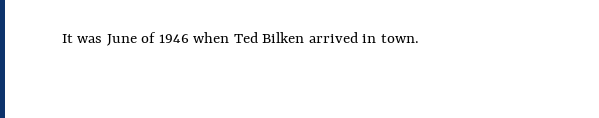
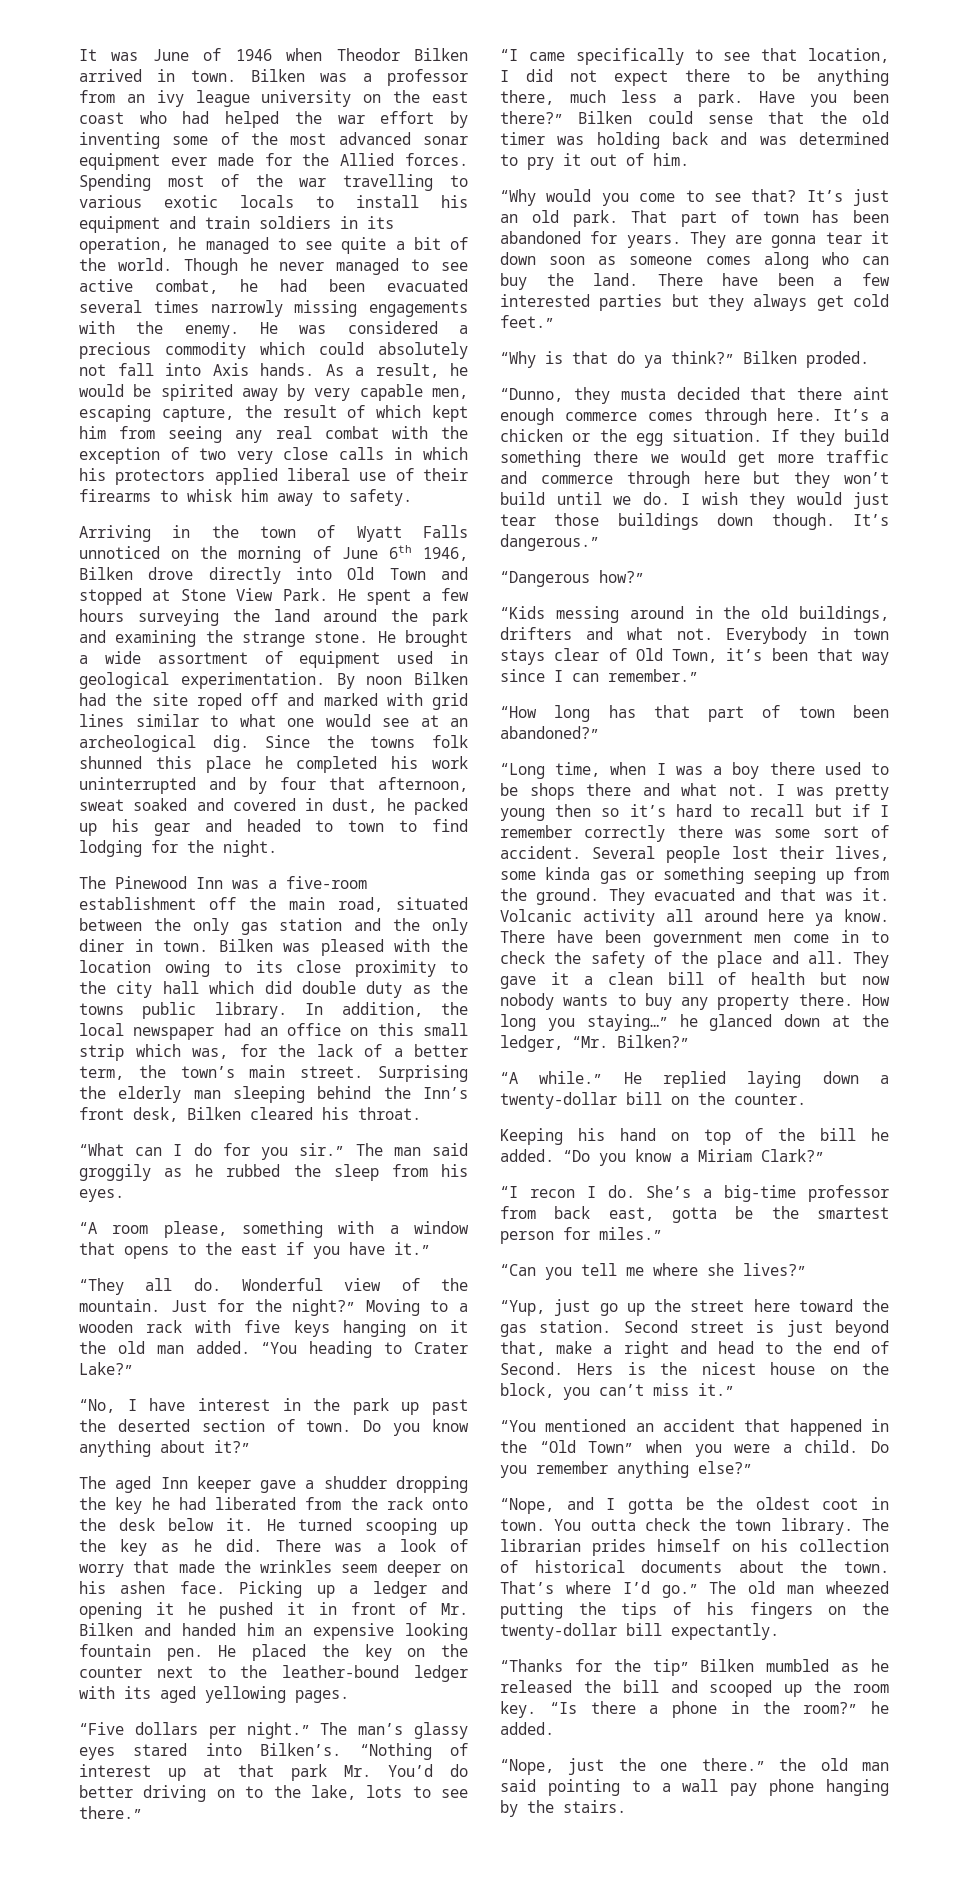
- It was June of 1946 when Ted Bilken arrived in town.
+ It was June of 1946 when Theodor Bilken arrived in town.
+ Bilken was a professor from an ivy league university on the east coast who had helped the war effort by inventing some of the most advanced sonar equipment ever made for the Allied forces. Spending most of the war travelling to various exotic locals to install his equipment and train soldiers in its operation, he managed to see quite a bit of the world. Though he never managed to see active combat, he had been evacuated several times narrowly missing engagements with the enemy. He was considered a precious commodity which could absolutely not fall into Axis hands. As a result, he would be spirited away by very capable men, escaping capture, the result of which kept him from seeing any real combat with the exception of two very close calls in which his protectors applied liberal use of their firearms to whisk him away to safety.
+ Arriving in the town of Wyatt Falls unnoticed on the morning of June 6th 1946, Bilken drove directly into Old Town and stopped at Stone View Park. He spent a few hours surveying the land around the park and examining the strange stone. He brought a wide assortment of equipment used in geological experimentation. By noon Bilken had the site roped off and marked with grid lines similar to what one would see at an archeological dig. Since the towns folk shunned this place he completed his work uninterrupted and by four that afternoon, sweat soaked and covered in dust, he packed up his gear and headed to town to find lodging for the night.
+ The Pinewood Inn was a five-room establishment off the main road, situated between the only gas station and the only diner in town. Bilken was pleased with the location owing to its close proximity to the city hall which did double duty as the towns public library. In addition, the local newspaper had an office on this small strip which was, for the lack of a better term, the town’s main street. Surprising the elderly man sleeping behind the Inn’s front desk, Bilken cleared his throat.
+ “What can I do for you sir.” The man said groggily as he rubbed the sleep from his eyes.
+ “A room please, something with a window that opens to the east if you have it.”
+ “They all do. Wonderful view of the mountain. Just for the night?” Moving to a wooden rack with five keys hanging on it the old man added. “You heading to Crater Lake?”
+ “No, I have interest in the park up past the deserted section of town. Do you know anything about it?”
+ The aged Inn keeper gave a shudder dropping the key he had liberated from the rack onto the desk below it. He turned scooping up the key as he did. There was a look of worry that made the wrinkles seem deeper on his ashen face. Picking up a ledger and opening it he pushed it in front of Mr. Bilken and handed him an expensive looking fountain pen. He placed the key on the counter next to the leather-bound ledger with its aged yellowing pages.
+ “Five dollars per night.” The man’s glassy eyes stared into Bilken’s. “Nothing of interest up at that park Mr. You’d do better driving on to the lake, lots to see there.”
+ “I came specifically to see that location, I did not expect there to be anything there, much less a park. Have you been there?” Bilken could sense that the old timer was holding back and was determined to pry it out of him.
+ “Why would you come to see that? It’s just an old park. That part of town has been abandoned for years. They are gonna tear it down soon as someone comes along who can buy the land. There have been a few interested parties but they always get cold feet.”
+ “Why is that do ya think?” Bilken proded.
+ “Dunno, they musta decided that there aint enough commerce comes through here. It’s a chicken or the egg situation. If they build something there we would get more traffic and commerce through here but they won’t build until we do. I wish they would just tear those buildings down though. It’s dangerous.”
+ “Dangerous how?”
+ “Kids messing around in the old buildings, drifters and what not. Everybody in town stays clear of Old Town, it’s been that way since I can remember.”
+ “How long has that part of town been abandoned?”
+ “Long time, when I was a boy there used to be shops there and what not. I was pretty young then so it’s hard to recall but if I remember correctly there was some sort of accident. Several people lost their lives, some kinda gas or something seeping up from the ground. They evacuated and that was it. Volcanic activity all around here ya know. There have been government men come in to check the safety of the place and all. They gave it a clean bill of health but now nobody wants to buy any property there. How long you staying…” he glanced down at the ledger, “Mr. Bilken?”
+ “A while.” He replied laying down a twenty-dollar bill on the counter.
+ Keeping his hand on top of the bill he added. “Do you know a Miriam Clark?”
+ “I recon I do. She’s a big-time professor from back east, gotta be the smartest person for miles.”
+ “Can you tell me where she lives?”
+ “Yup, just go up the street here toward the gas station. Second street is just beyond that, make a right and head to the end of Second. Hers is the nicest house on the block, you can’t miss it.”
+ “You mentioned an accident that happened in the “Old Town” when you were a child. Do you remember anything else?”
+ “Nope, and I gotta be the oldest coot in town. You outta check the town library. The librarian prides himself on his collection of historical documents about the town. That’s where I’d go.” The old man wheezed putting the tips of his fingers on the twenty-dollar bill expectantly.
+ “Thanks for the tip” Bilken mumbled as he released the bill and scooped up the room key. “Is there a phone in the room?” he added.
+ “Nope, just the one there.” the old man said pointing to a wall pay phone hanging by the stairs.

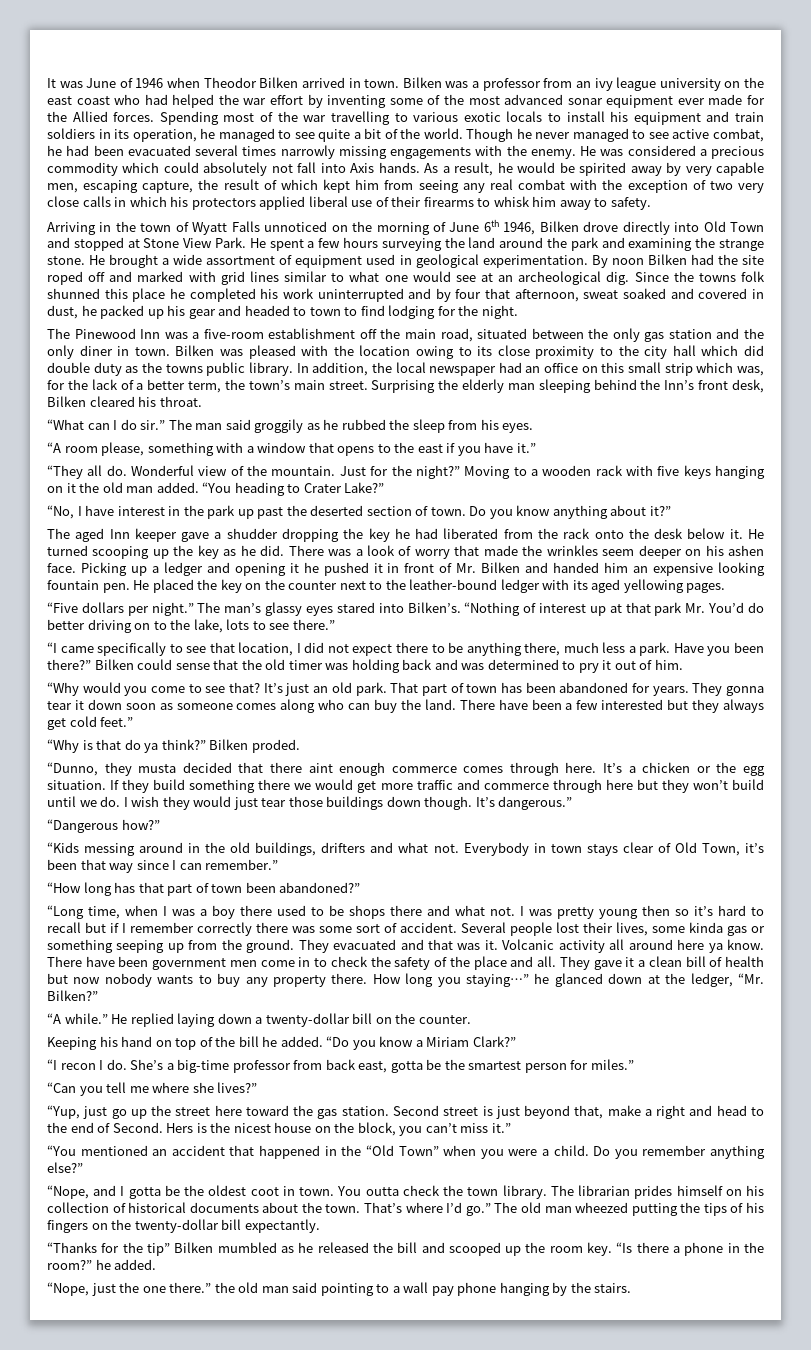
- “What can I do for you sir.”
+ “What can I do sir.”
- They are gonna tear it down soon as someone comes along who can buy the land.
+ They gonna tear it down soon as someone comes along who can buy the land.
- There have been a few interested parties but they always get cold feet.”
+ There have been a few interested but they always get cold feet.”

